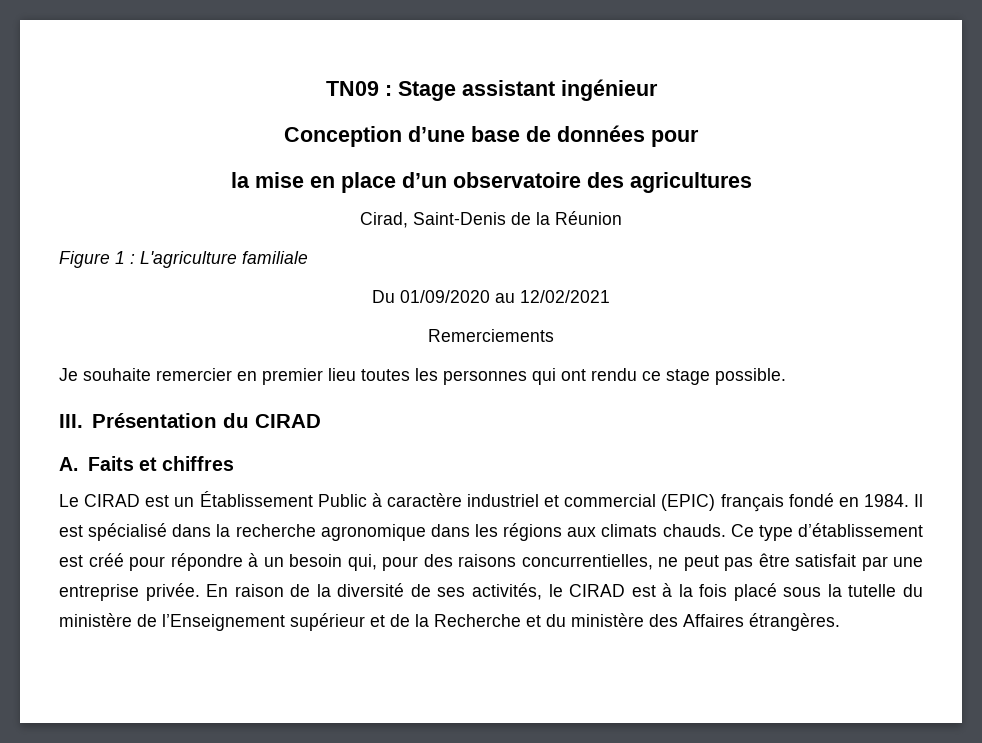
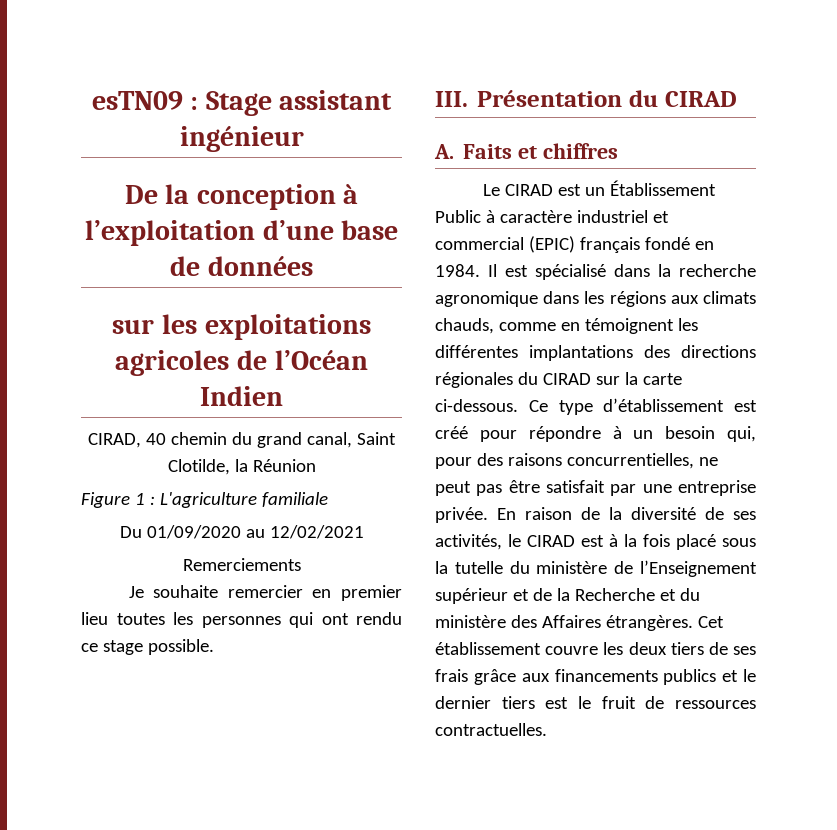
- TN09 : Stage assistant ingénieur
+ esTN09 : Stage assistant ingénieur
- Conception d’une base de données pour
- la mise en place d’un observatoire des agricultures
- Cirad, Saint-Denis de la Réunion
+ De la conception à l’exploitation d’une base de données
+ sur les exploitations agricoles de l’Océan Indien
+ CIRAD, 40 chemin du grand canal, Saint Clotilde, la Réunion
- Il est spécialisé dans la recherche agronomique dans les régions aux climats chauds.
+ Il est spécialisé dans la recherche agronomique dans les régions aux climats chauds, comme en témoignent les différentes implantations des directions régionales du CIRAD sur la carte ci-dessous.
+ Cet établissement couvre les deux tiers de ses frais grâce aux financements publics et le dernier tiers est le fruit de ressources contractuelles.

